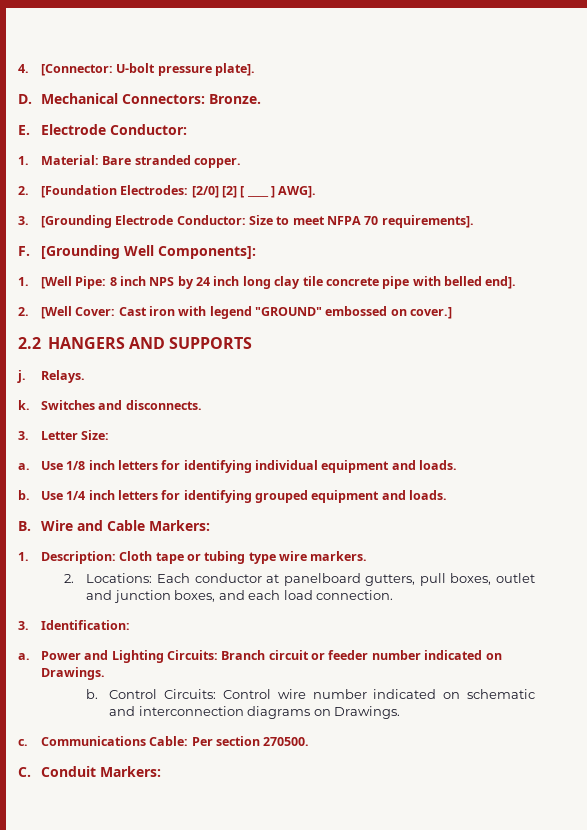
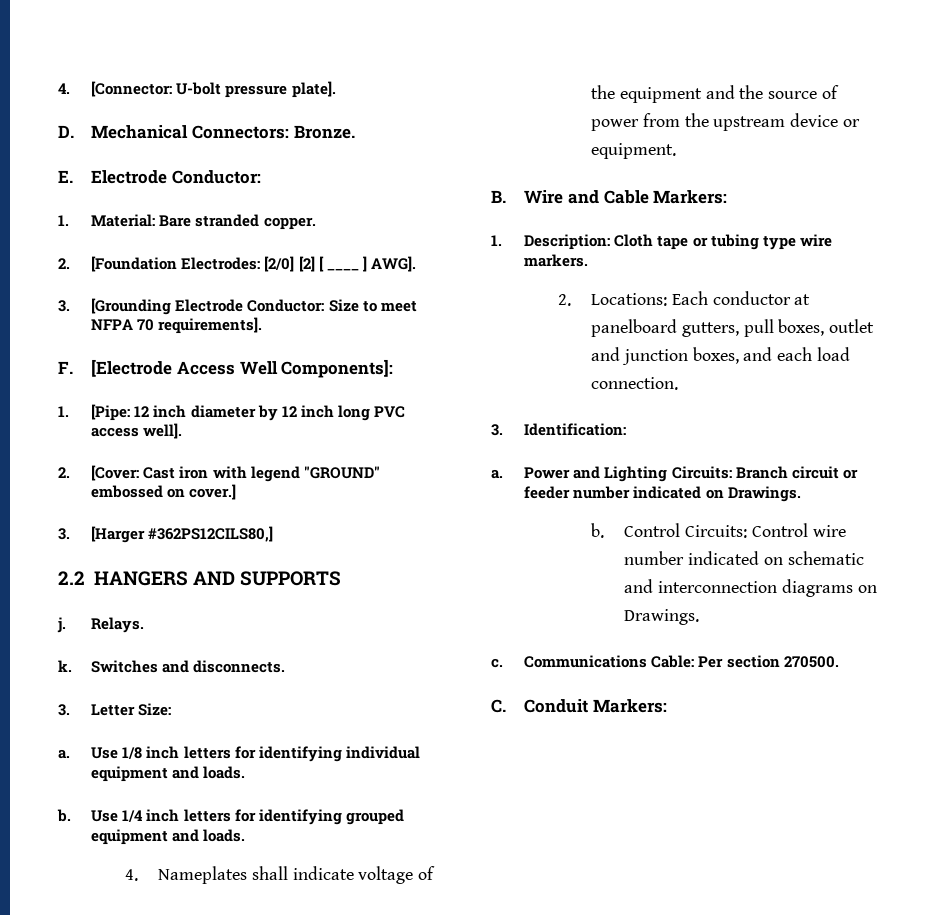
- F. [Grounding Well Components]:
+ F. [Electrode Access Well Components]:
- 1. [Well Pipe: 8 inch NPS by 24 inch long clay tile concrete pipe with belled end].
- 2. [Well Cover: Cast iron with legend "GROUND" embossed on cover.]
+ 1. [Pipe: 12 inch diameter by 12 inch long PVC access well].
+ 2. [Cover: Cast iron with legend "GROUND" embossed on cover.]
+ 3. [Harger #362PS12CILS80,]
+ 4. Nameplates shall indicate voltage of the equipment and the source of power from the upstream device or equipment.

